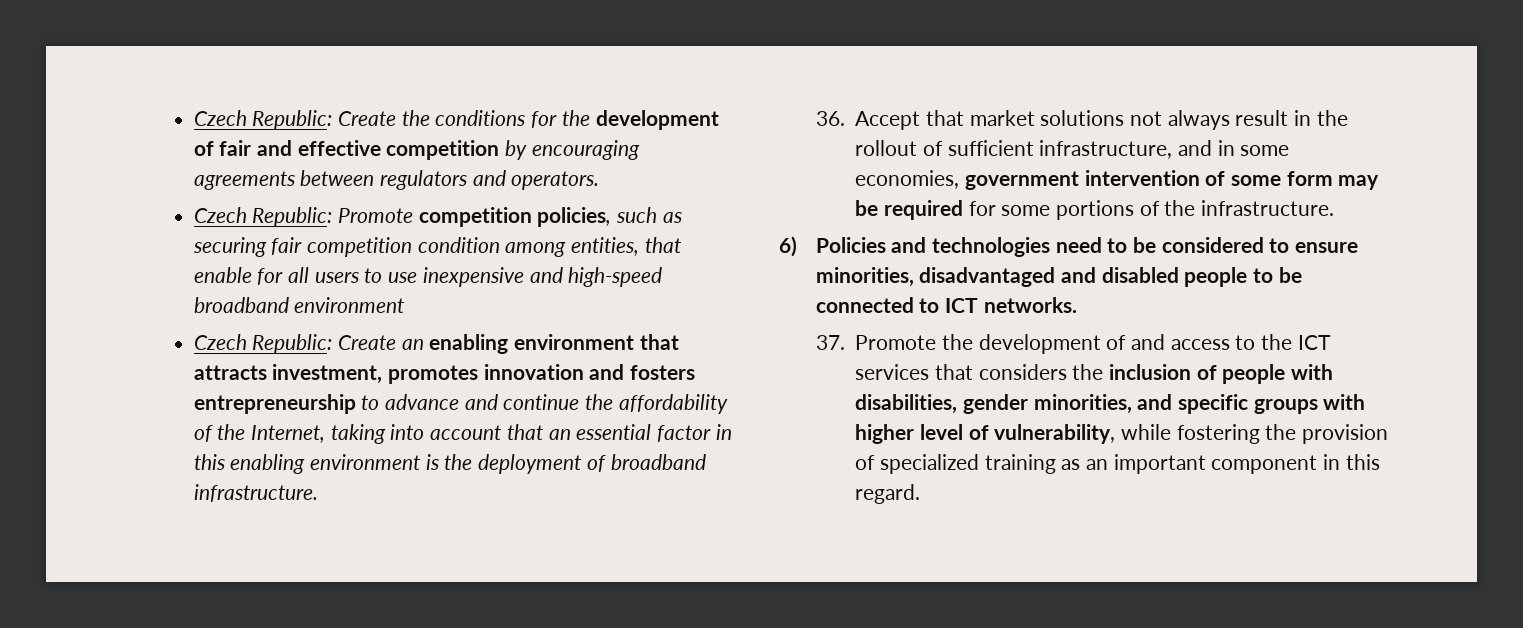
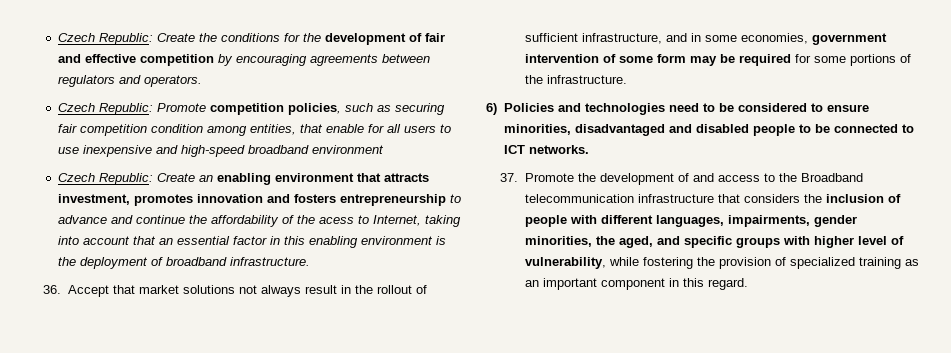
- Czech Republic: Create an enabling environment that attracts investment, promotes innovation and fosters entrepreneurship to advance and continue the affordability of the Internet, taking into account that an essential factor in this enabling environment is the deployment of broadband infrastructure.
+ Czech Republic: Create an enabling environment that attracts investment, promotes innovation and fosters entrepreneurship to advance and continue the affordability of the acess to Internet, taking into account that an essential factor in this enabling environment is the deployment of broadband infrastructure.
- 37. Promote the development of and access to the ICT services that considers the inclusion of people with disabilities, gender minorities, and specific groups with higher level of vulnerability, while fostering the provision of specialized training as an important component in this regard.
+ 37. Promote the development of and access to the Broadband telecommunication infrastructure that considers the inclusion of people with different languages, impairments, gender minorities, the aged, and specific groups with higher level of vulnerability, while fostering the provision of specialized training as an important component in this regard.

